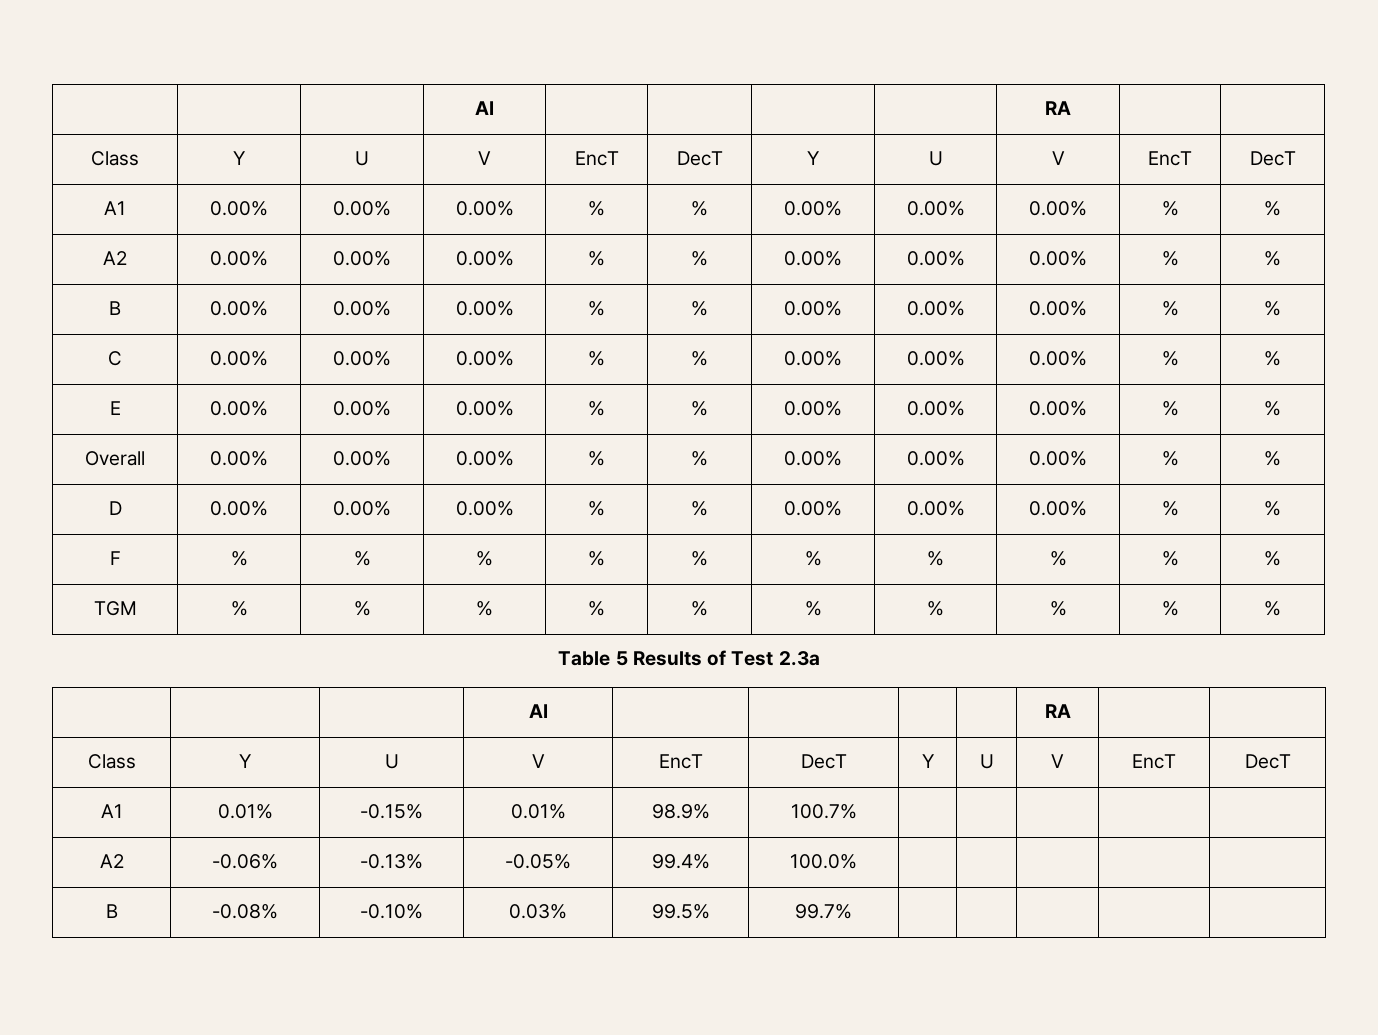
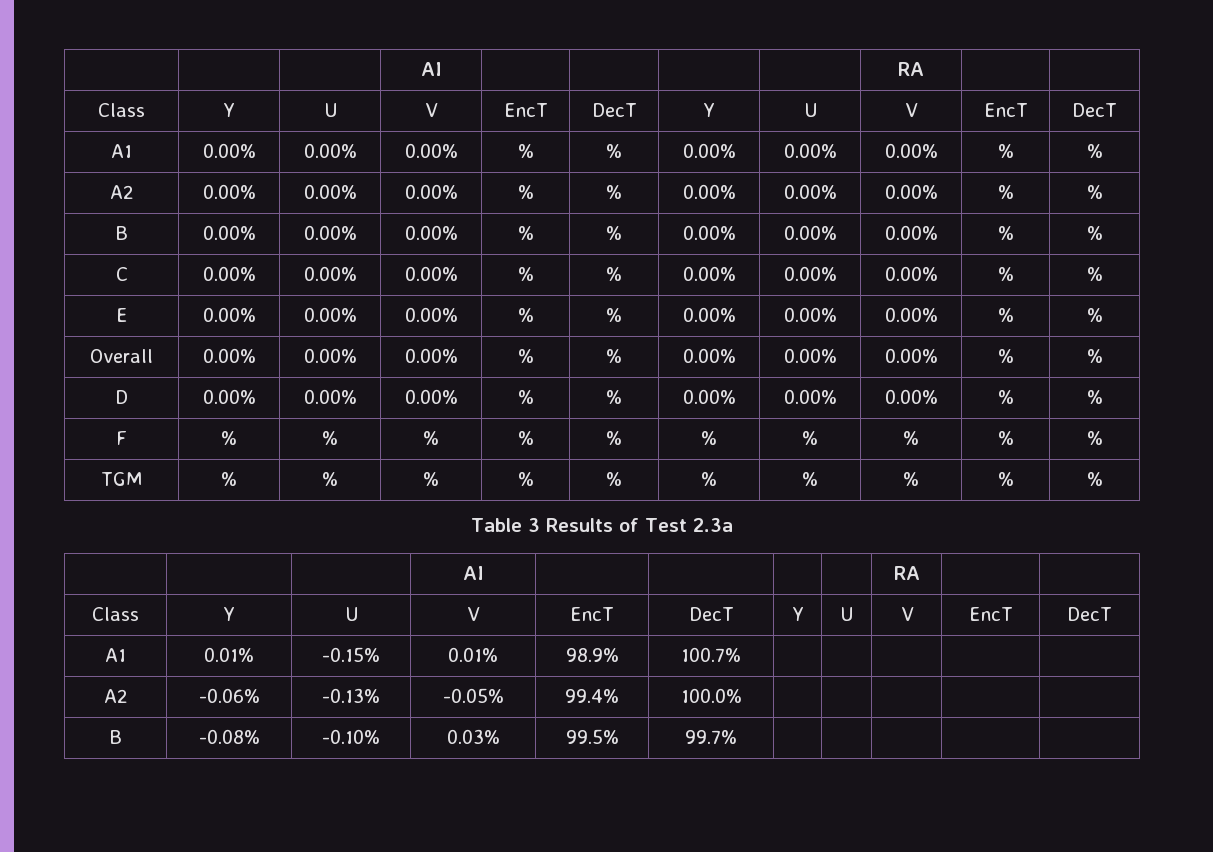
- Table 5 Results of Test 2.3a
+ Table 3 Results of Test 2.3a

